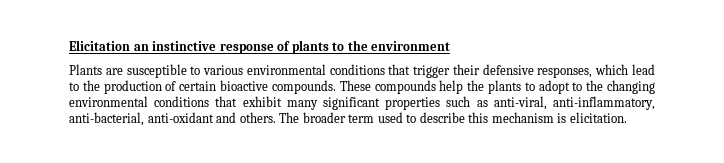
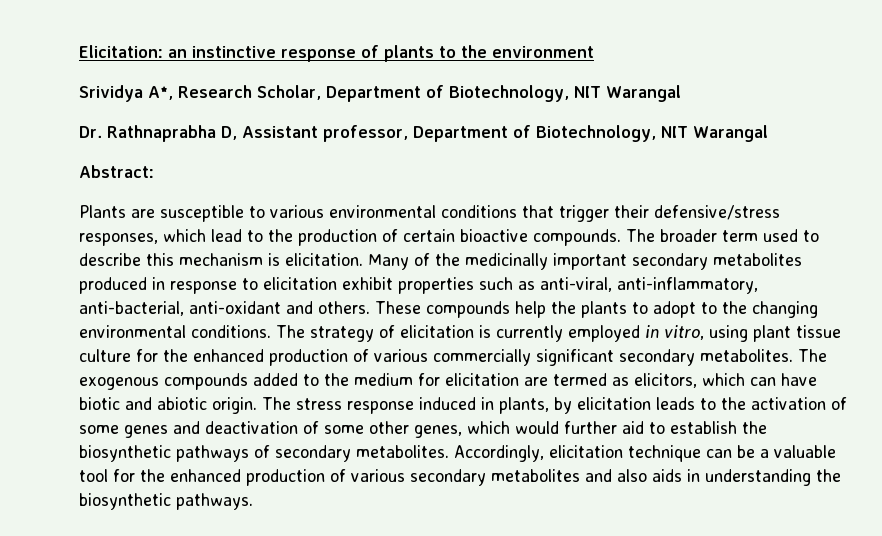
- Elicitation an instinctive response of plants to the environment
+ Elicitation: an instinctive response of plants to the environment
+ Srividya A*, Research Scholar, Department of Biotechnology, NIT Warangal
+ Dr. Rathnaprabha D, Assistant professor, Department of Biotechnology, NIT Warangal
+ Abstract:
- Plants are susceptible to various environmental conditions that trigger their defensive responses, which lead to the production of certain bioactive compounds.
+ Plants are susceptible to various environmental conditions that trigger their defensive/stress responses, which lead to the production of certain bioactive compounds.
+ The broader term used to describe this mechanism is elicitation. Many of the medicinally important secondary metabolites produced in response to elicitation exhibit properties such as anti-viral, anti-inflammatory, anti-bacterial, anti-oxidant and others.
- These compounds help the plants to adopt to the changing environmental conditions that exhibit many significant properties such as anti-viral, anti-inflammatory, anti-bacterial, anti-oxidant and others. The broader term used to describe this mechanism is elicitation.
+ These compounds help the plants to adopt to the changing environmental conditions. The strategy of elicitation is currently employed in vitro, using plant tissue culture for the enhanced production of various commercially significant secondary metabolites. The exogenous compounds added to the medium for elicitation are termed as elicitors, which can have biotic and abiotic origin. The stress response induced in plants, by elicitation leads to the activation of some genes and deactivation of some other genes, which would further aid to establish the biosynthetic pathways of secondary metabolites. Accordingly, elicitation technique can be a valuable tool for the enhanced production of various secondary metabolites and also aids in understanding the biosynthetic pathways.

